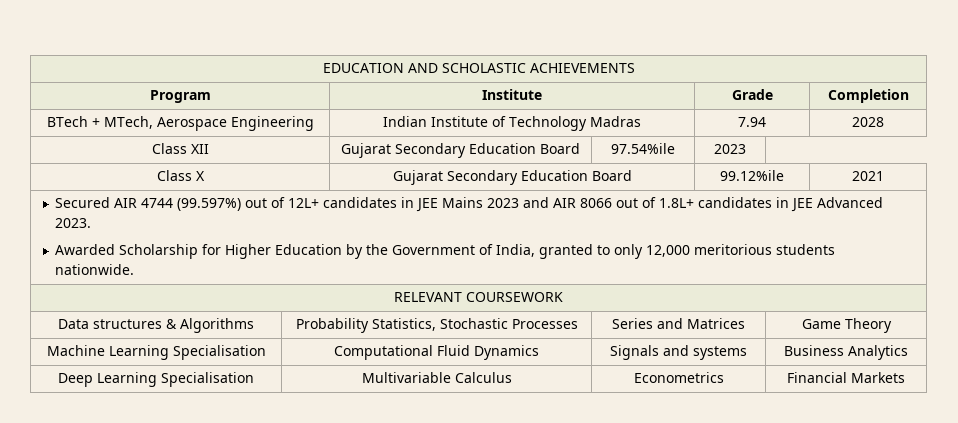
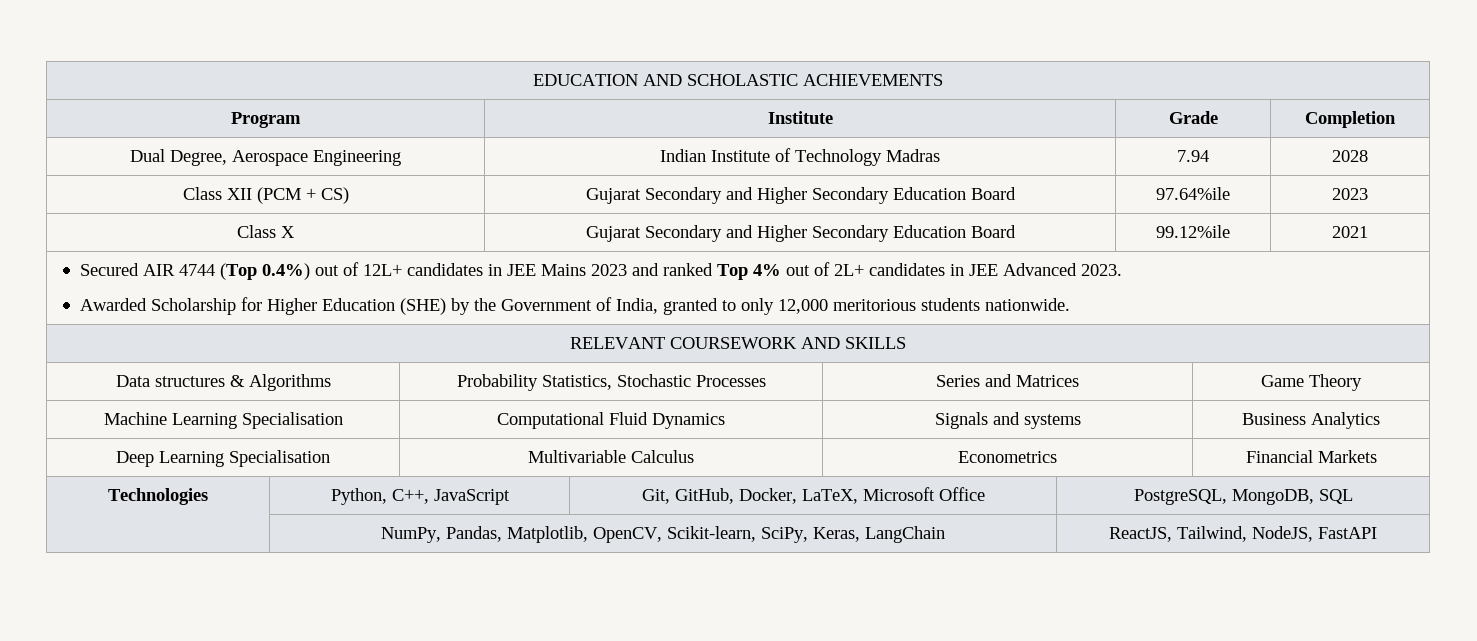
- BTech + MTech, Aerospace Engineering | Indian Institute of Technology Madras | 7.94 | 2028
+ Dual Degree, Aerospace Engineering | Indian Institute of Technology Madras | 7.94 | 2028
- Class XII | Gujarat Secondary Education Board | 97.54%ile | 2023
+ Class XII (PCM + CS) | Gujarat Secondary and Higher Secondary Education Board | 97.64%ile | 2023
- Class X | Gujarat Secondary Education Board | 99.12%ile | 2021
+ Class X | Gujarat Secondary and Higher Secondary Education Board | 99.12%ile | 2021
- Secured AIR 4744 (99.597%) out of 12L+ candidates in JEE Mains 2023 and AIR 8066 out of 1.8L+ candidates in JEE Advanced 2023.
+ Secured AIR 4744 (Top 0.4%) out of 12L+ candidates in JEE Mains 2023 and ranked Top 4% out of 2L+ candidates in JEE Advanced 2023.
- Awarded Scholarship for Higher Education by the Government of India, granted to only 12,000 meritorious students nationwide.
+ Awarded Scholarship for Higher Education (SHE) by the Government of India, granted to only 12,000 meritorious students nationwide.
- RELEVANT COURSEWORK
+ RELEVANT COURSEWORK AND SKILLS
+ Technologies | Python, C++, JavaScript | Git, GitHub, Docker, LaTeX, Microsoft Office | PostgreSQL, MongoDB, SQL
+ | NumPy, Pandas, Matplotlib, OpenCV, Scikit-learn, SciPy, Keras, LangChain | ReactJS, Tailwind, NodeJS, FastAPI

